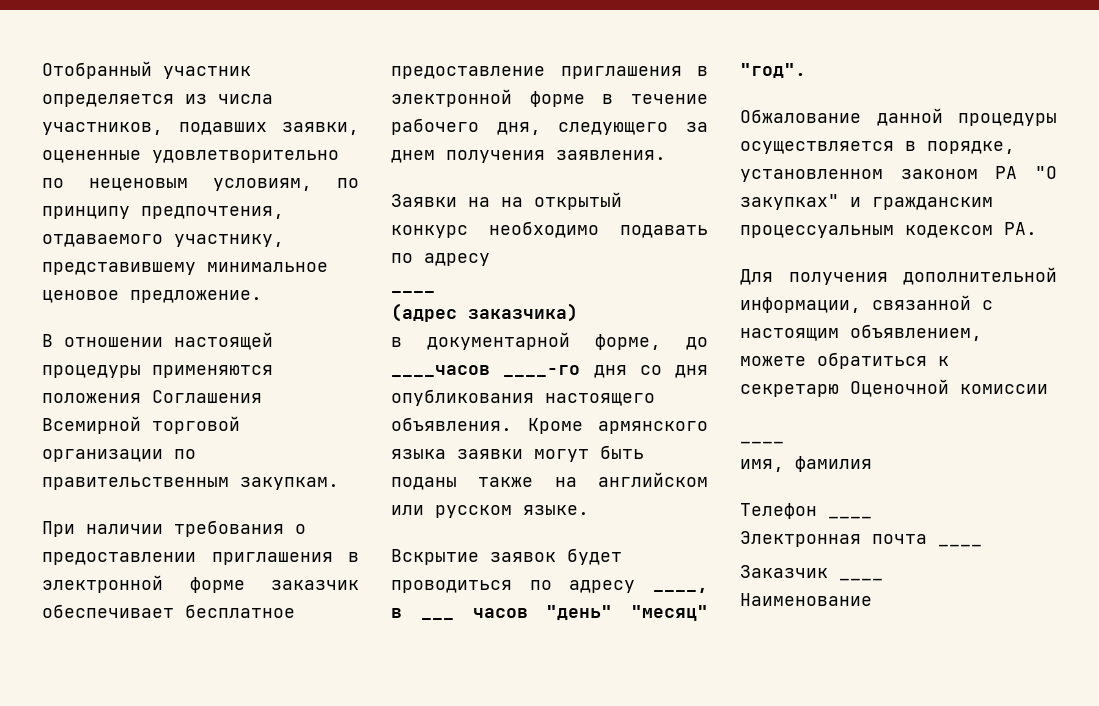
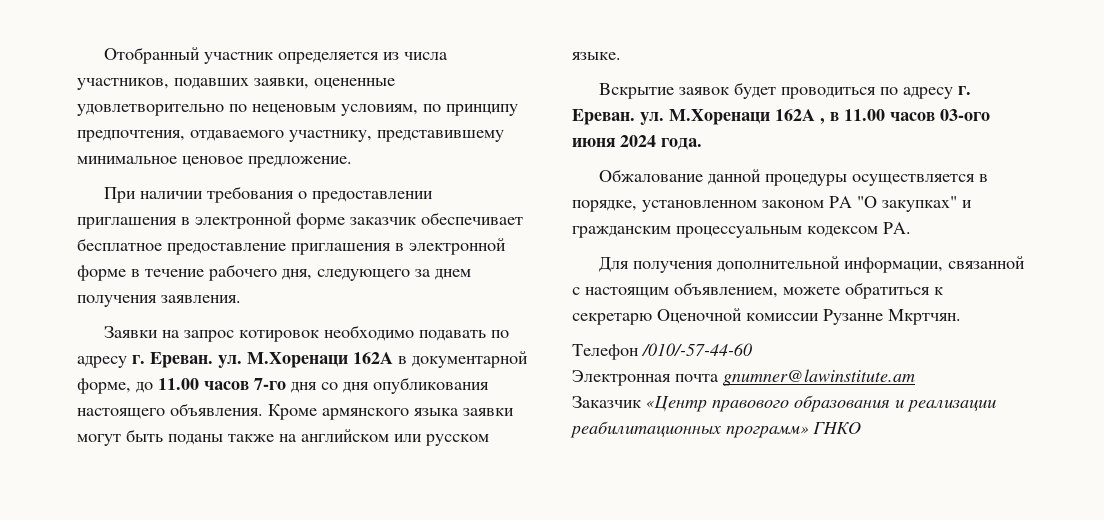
- В отношении настоящей процедуры применяются положения Соглашения Всемирной торговой организации по правительственным закупкам.
- Заявки на на открытый конкурс необходимо подавать по адресу
- ____
- (адрес заказчика)
- в документарной форме, до ____часов ____-го дня со дня опубликования настоящего объявления.
+ Заявки на запрос котировок необходимо подавать по адресу г. Ереван. ул. М.Хоренаци 162А в документарной форме, до 11.00 часов 7-го дня со дня опубликования настоящего объявления.
- Вскрытие заявок будет проводиться по адресу ____, в ___ часов "день" "месяц" "год".
+ Вскрытие заявок будет проводиться по адресу г. Ереван. ул. М.Хоренаци 162А , в 11.00 часов 03-ого июня 2024 года.
- Для получения дополнительной информации, связанной с настоящим объявлением, можете обратиться к секретарю Оценочной комиссии
- ____
- имя, фамилия
+ Для получения дополнительной информации, связанной с настоящим объявлением, можете обратиться к секретарю Оценочной комиссии Рузанне Мкртчян.
- Телефон ____
+ Телефон /010/-57-44-60
- Электронная почта ____
+ Электронная почта gnumner@lawinstitute.am
- Заказчик ____
- Наименование
+ Заказчик «Центр правового образования и реализации реабилитационных программ» ГНКО

